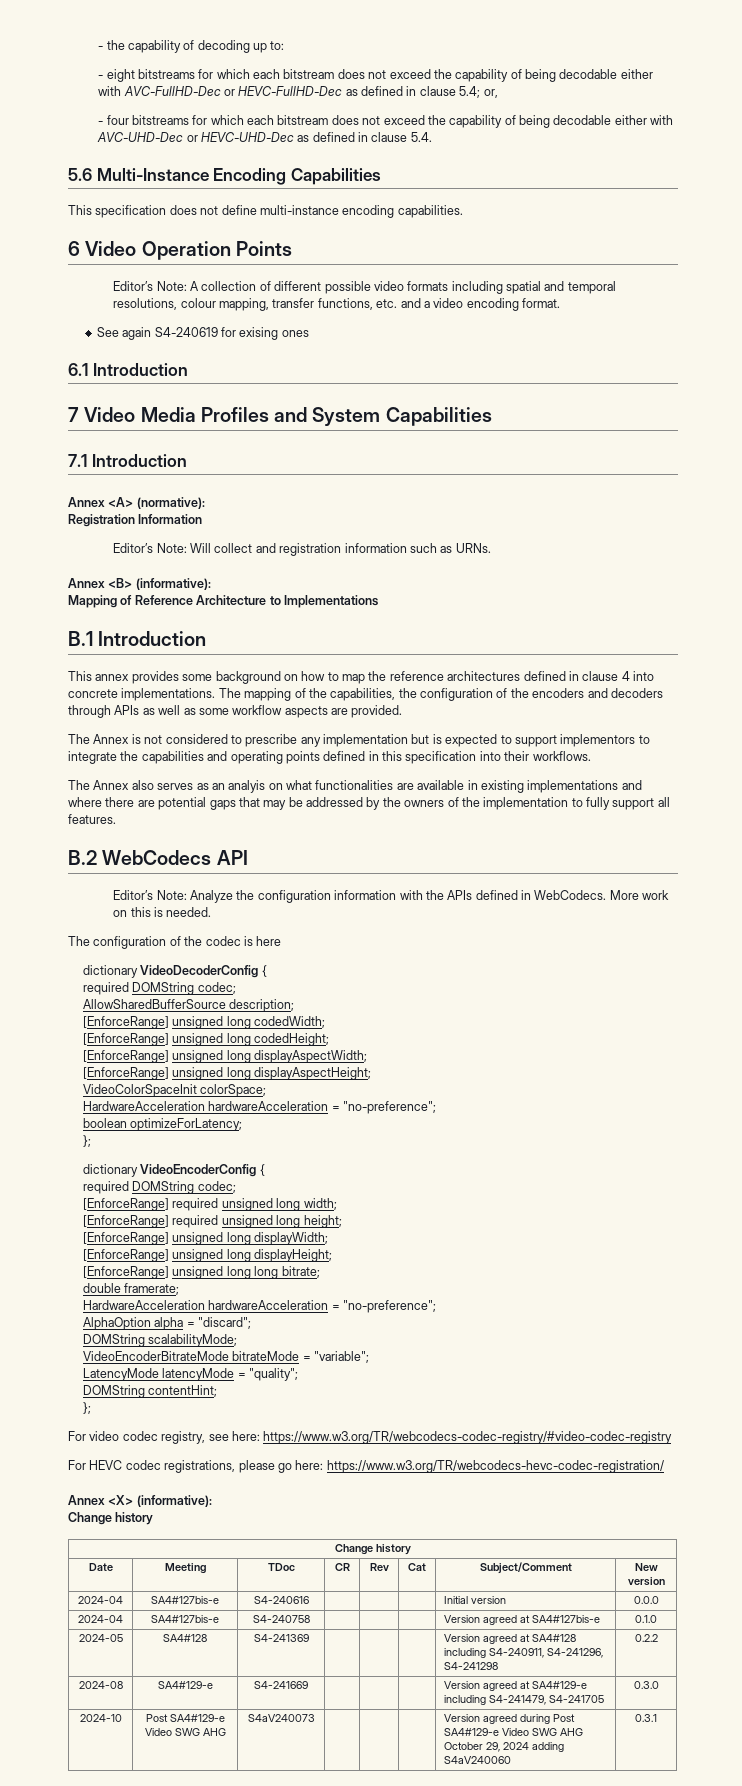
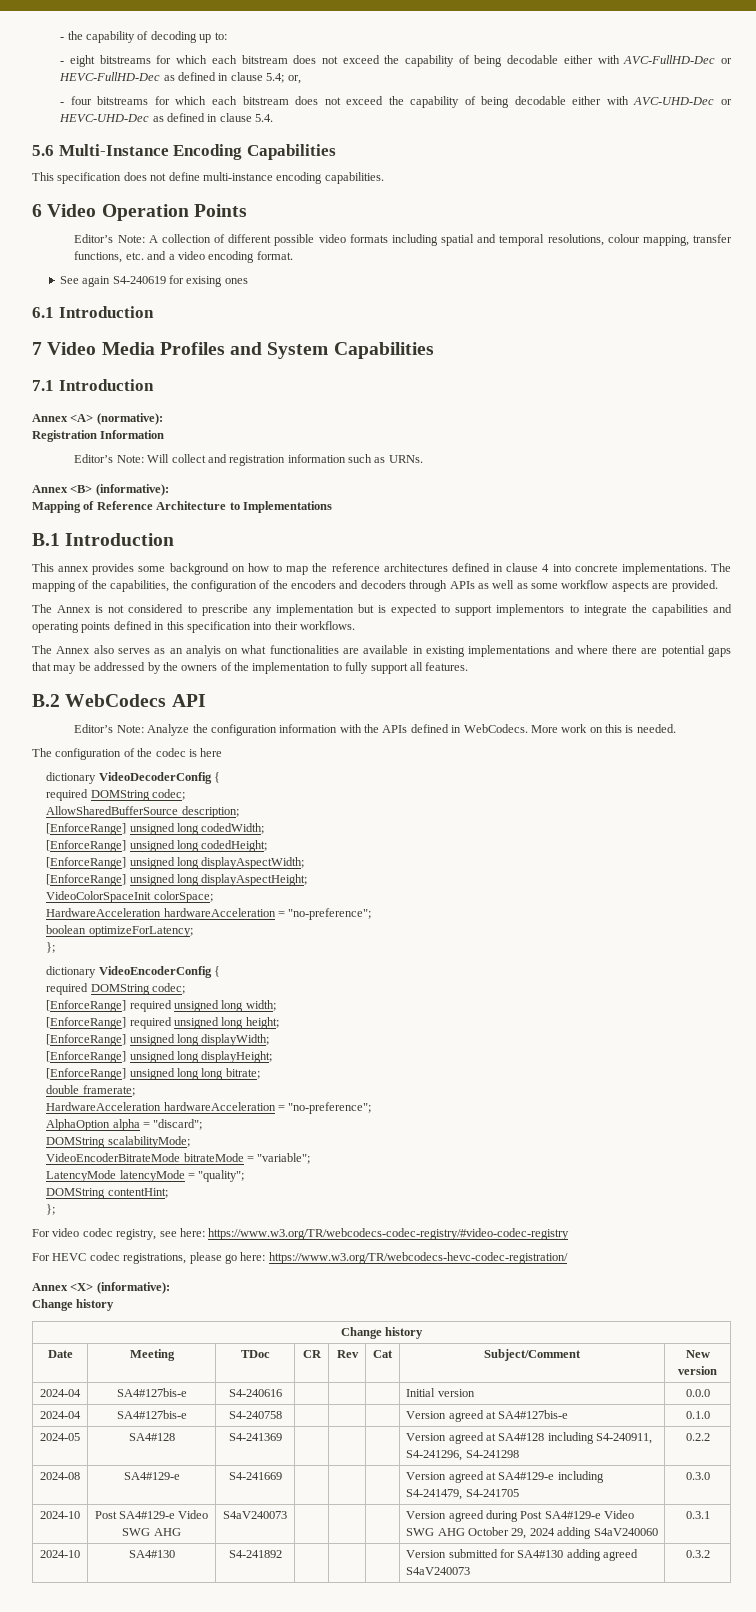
+ 2024-10 | SA4#130 | S4-241892 | | | | Version submitted for SA4#130 adding agreed S4aV240073 | 0.3.2

